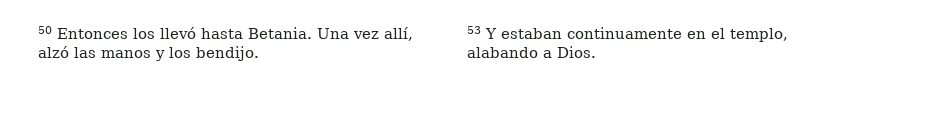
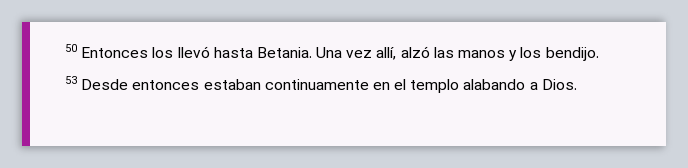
- 53 Y estaban continuamente en el templo, alabando a Dios.
+ 53 Desde entonces estaban continuamente en el templo alabando a Dios.

